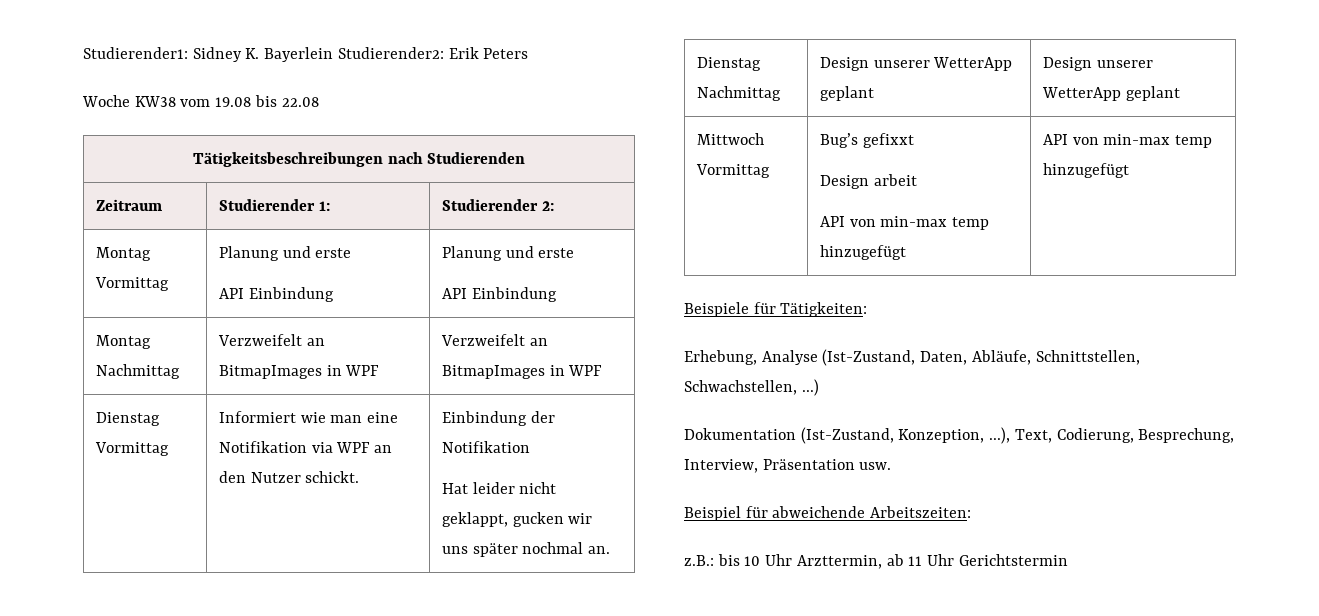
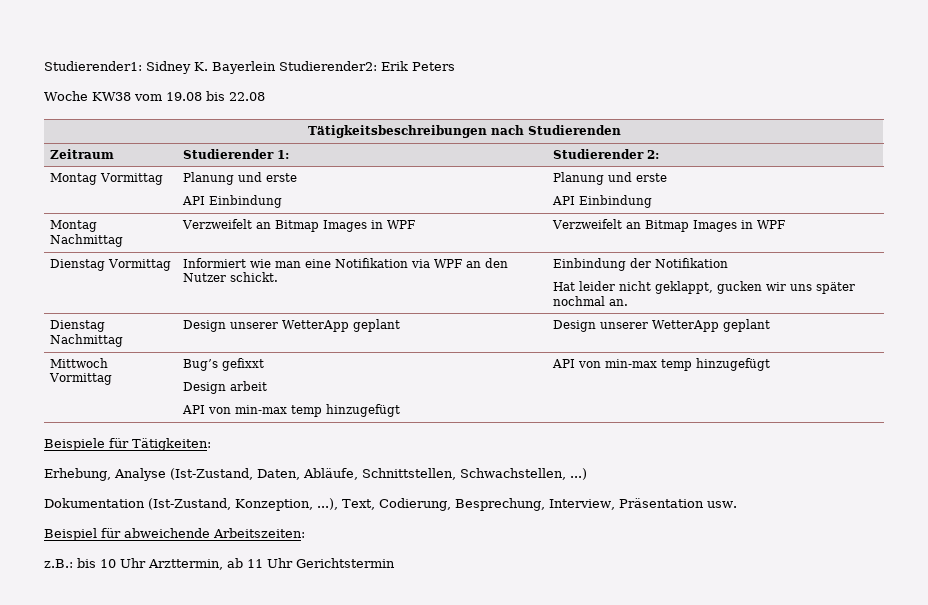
- Montag Nachmittag | Verzweifelt an BitmapImages in WPF | Verzweifelt an BitmapImages in WPF
+ Montag Nachmittag | Verzweifelt an Bitmap Images in WPF | Verzweifelt an Bitmap Images in WPF

